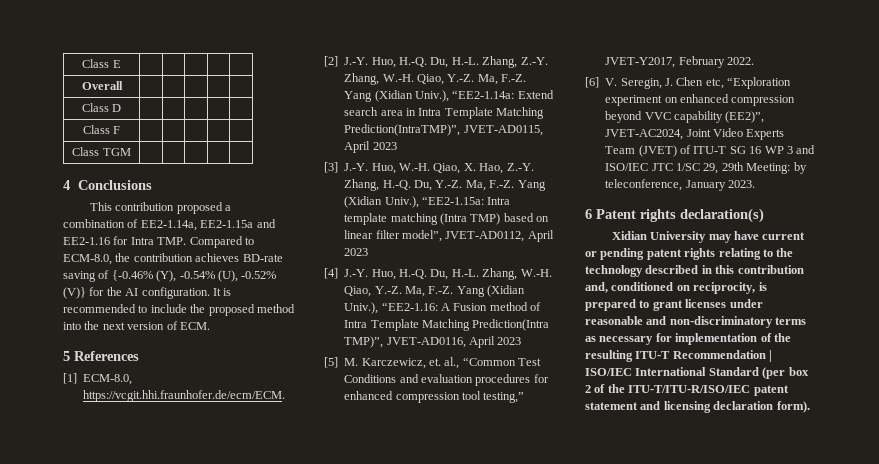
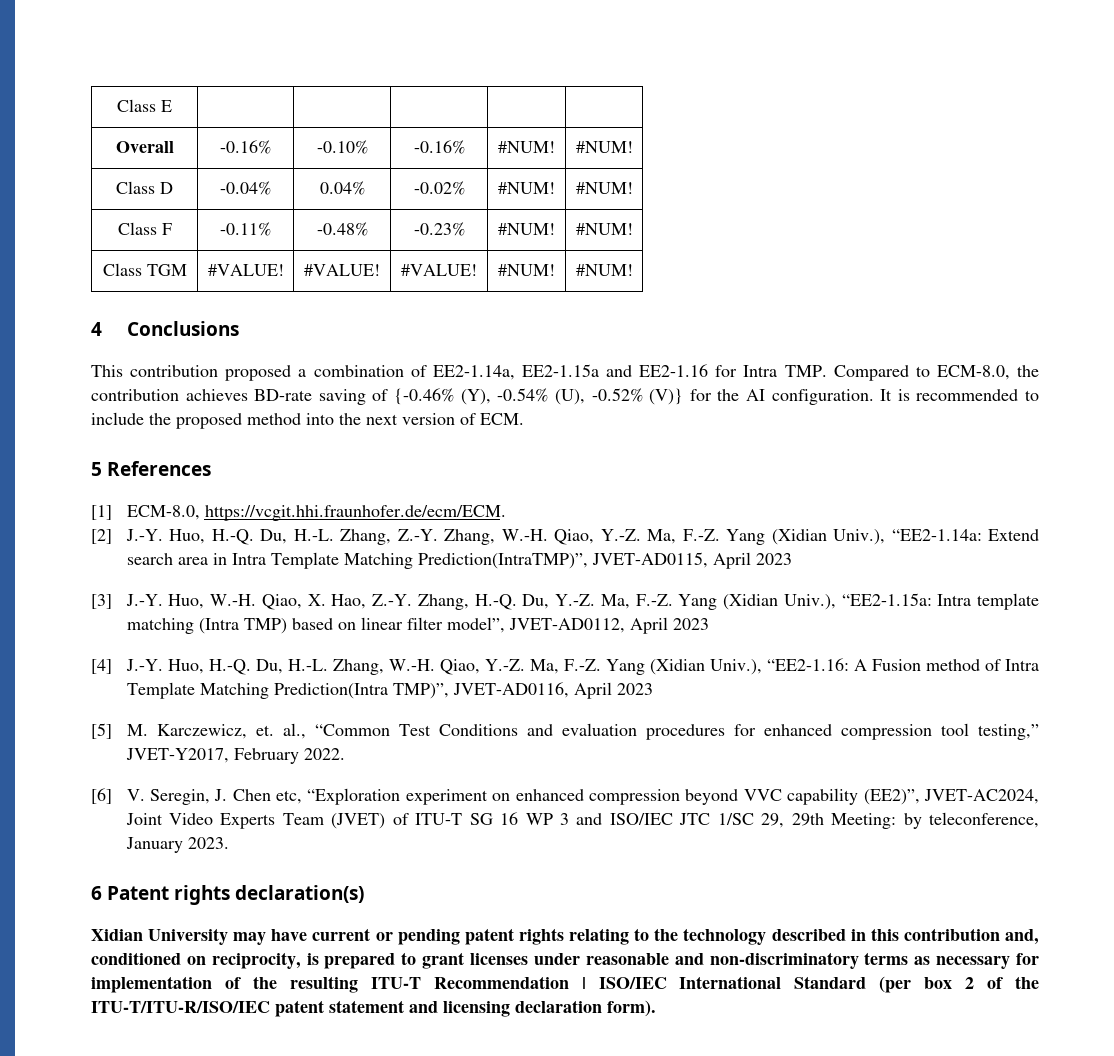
- Overall | | | | |
- Class D | | | | |
- Class F | | | | |
- Class TGM | | | | |
+ Overall | -0.16% | -0.10% | -0.16% | #NUM! | #NUM!
+ Class D | -0.04% | 0.04% | -0.02% | #NUM! | #NUM!
+ Class F | -0.11% | -0.48% | -0.23% | #NUM! | #NUM!
+ Class TGM | #VALUE! | #VALUE! | #VALUE! | #NUM! | #NUM!

